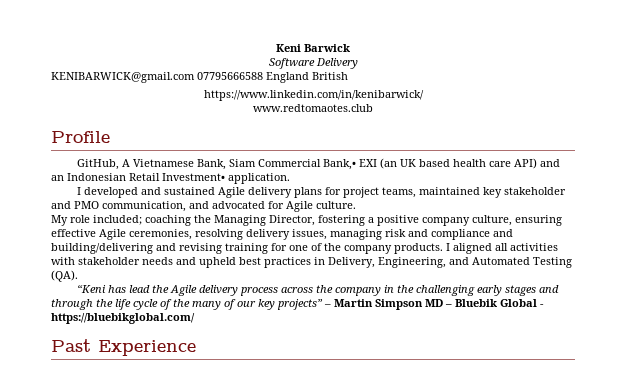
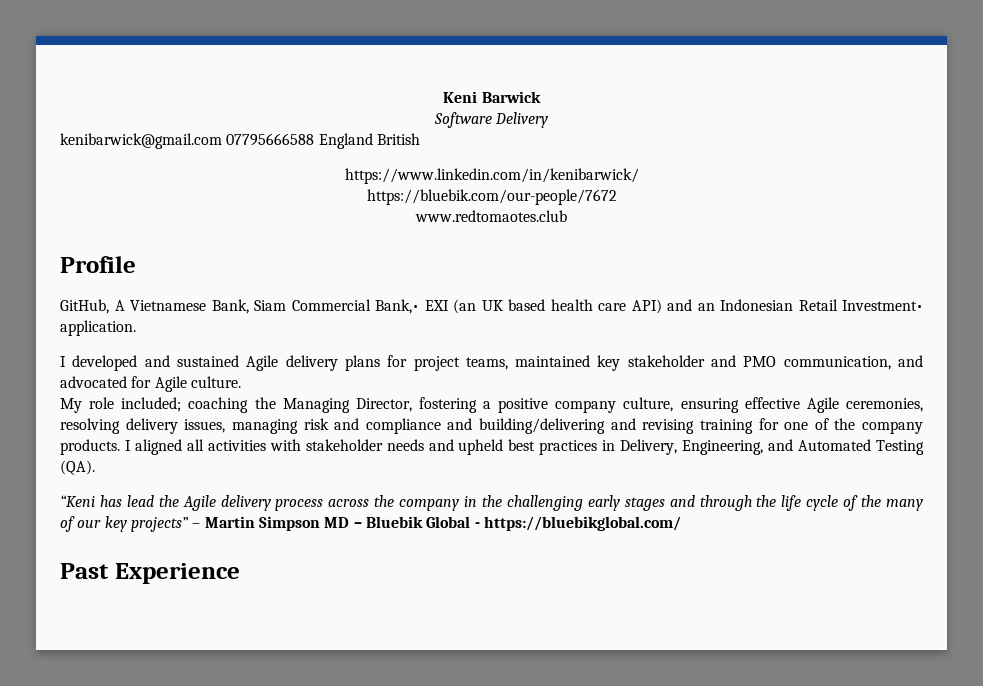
- KENIBARWICK@gmail.com 07795666588 England British
+ kenibarwick@gmail.com 07795666588 England British
+ https://bluebik.com/our-people/7672

